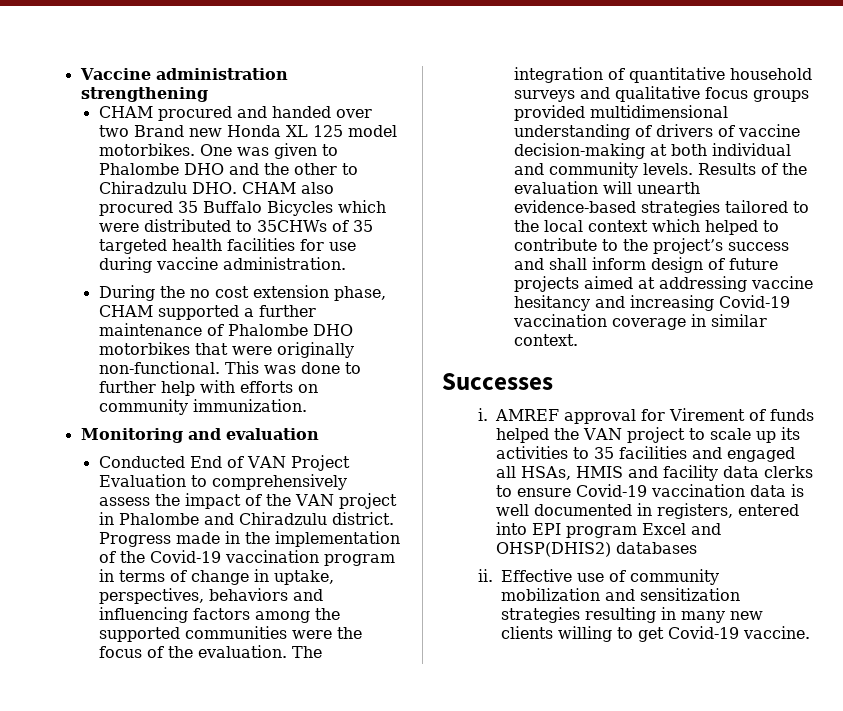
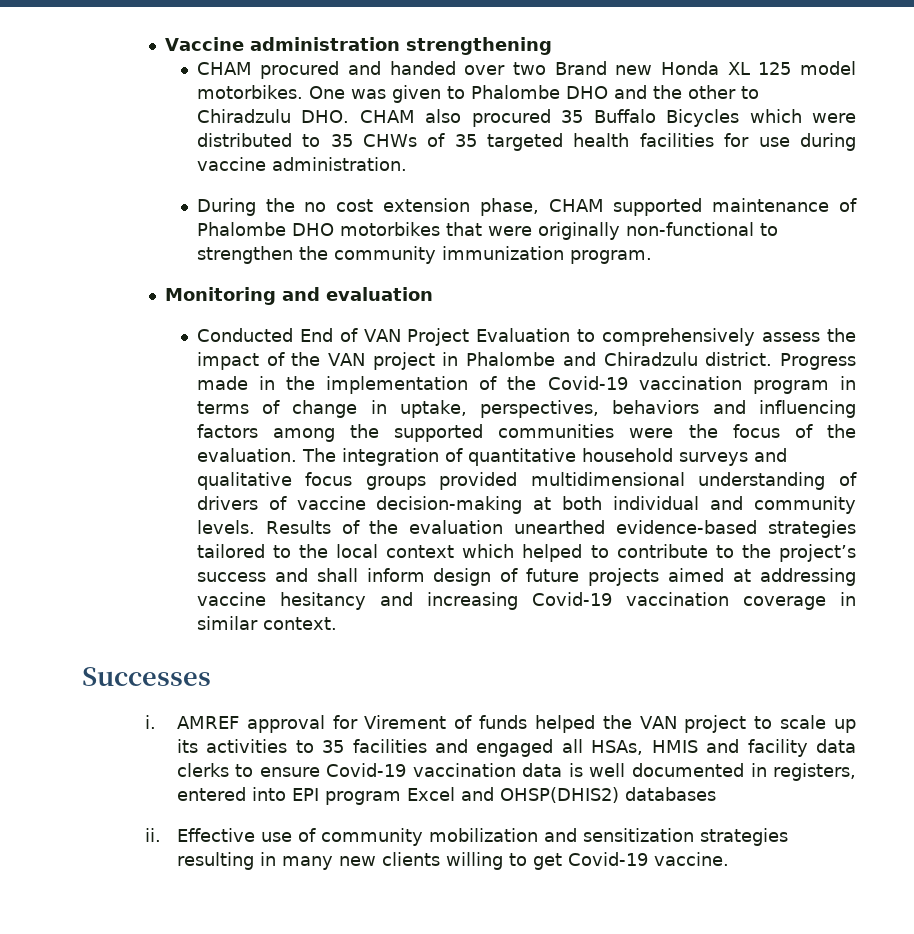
- One was given to Phalombe DHO and the other to Chiradzulu DHO. CHAM also procured 35 Buffalo Bicycles which were distributed to 35CHWs of 35 targeted health facilities for use during vaccine administration.
+ One was given to Phalombe DHO and the other to Chiradzulu DHO. CHAM also procured 35 Buffalo Bicycles which were distributed to 35 CHWs of 35 targeted health facilities for use during vaccine administration.
- During the no cost extension phase, CHAM supported a further maintenance of Phalombe DHO motorbikes that were originally non-functional. This was done to further help with efforts on community immunization.
+ During the no cost extension phase, CHAM supported maintenance of Phalombe DHO motorbikes that were originally non-functional to strengthen the community immunization program.
- Results of the evaluation will unearth evidence-based strategies tailored to the local context which helped to contribute to the project’s success and shall inform design of future projects aimed at addressing vaccine hesitancy and increasing Covid-19 vaccination coverage in similar context.
+ Results of the evaluation unearthed evidence-based strategies tailored to the local context which helped to contribute to the project’s success and shall inform design of future projects aimed at addressing vaccine hesitancy and increasing Covid-19 vaccination coverage in similar context.

